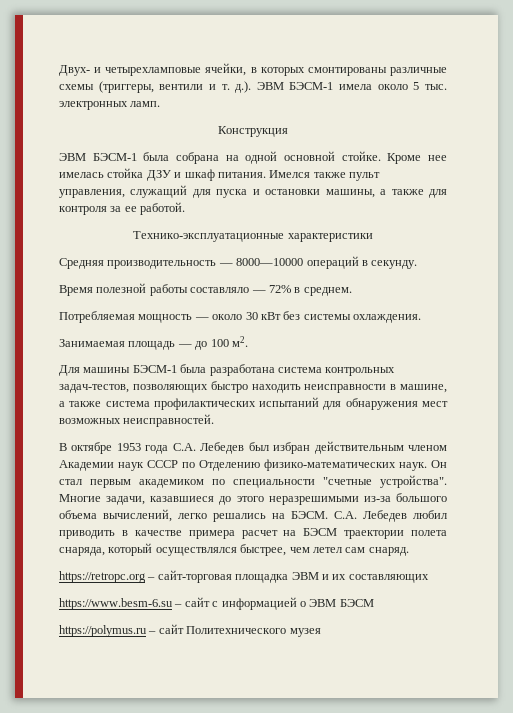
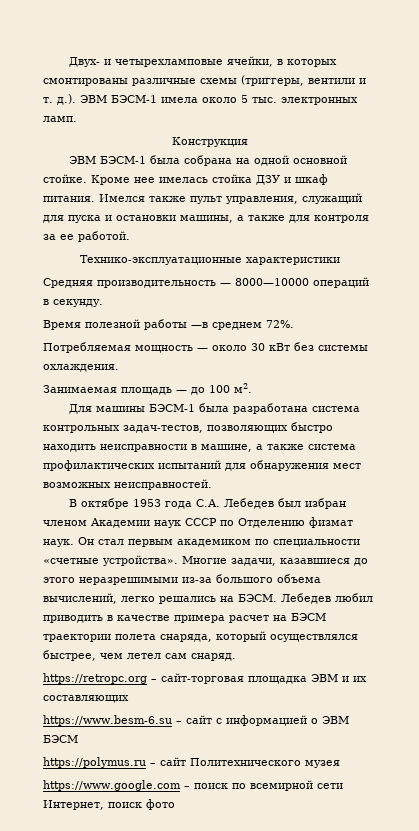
- Время полезной работы составляло — 72% в среднем.
+ Время полезной работы —в среднем 72%.
- В октябре 1953 года С.А. Лебедев был избран действительным членом Академии наук СССР по Отделению физико-математических наук.
+ В октябре 1953 года С.А. Лебедев был избран членом Академии наук СССР по Отделению физмат наук.
- Он стал первым академиком по специальности "счетные устройства".
+ Он стал первым академиком по специальности «счетные устройства».
- С.А. Лебедев любил приводить в качестве примера расчет на БЭСМ траектории полета снаряда, который осуществлялся быстрее, чем летел сам снаряд.
+ Лебедев любил приводить в качестве примера расчет на БЭСМ траектории полета снаряда, который осуществлялся быстрее, чем летел сам снаряд.
+ https://www.google.com – поиск по всемирной сети Интернет, поиск фото

